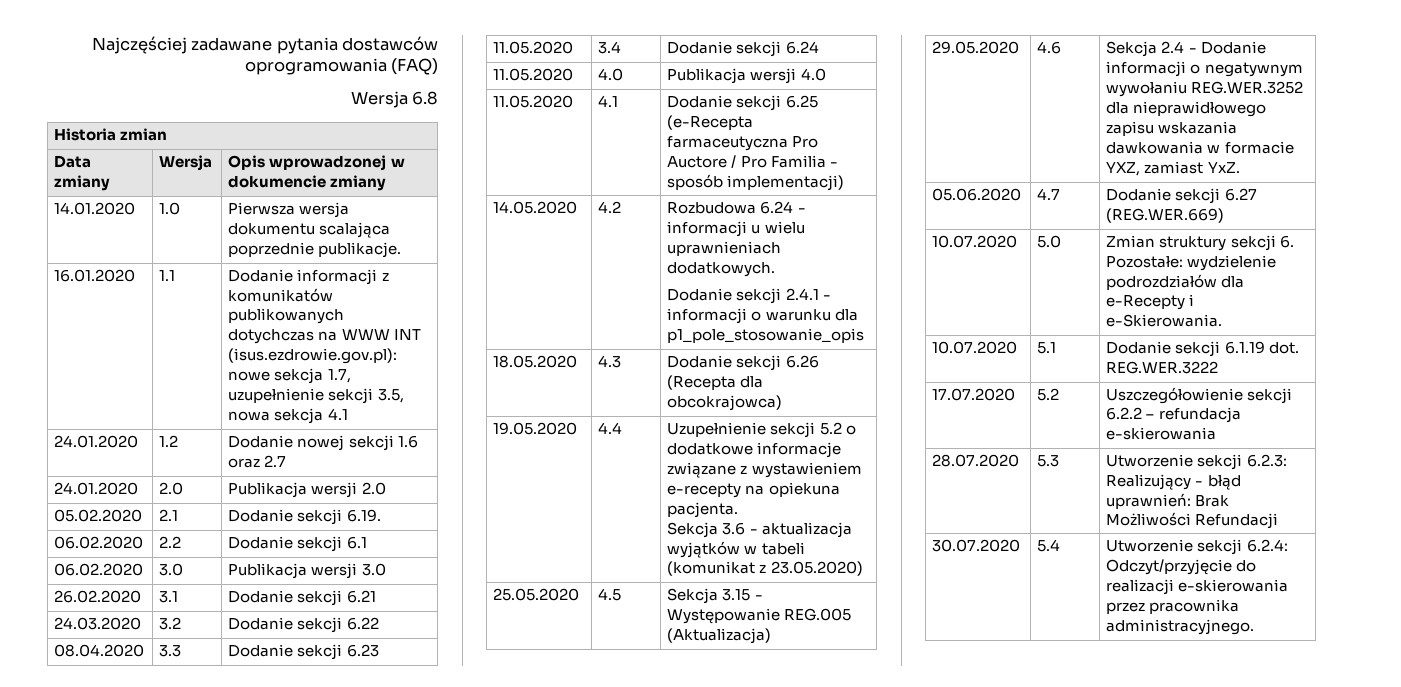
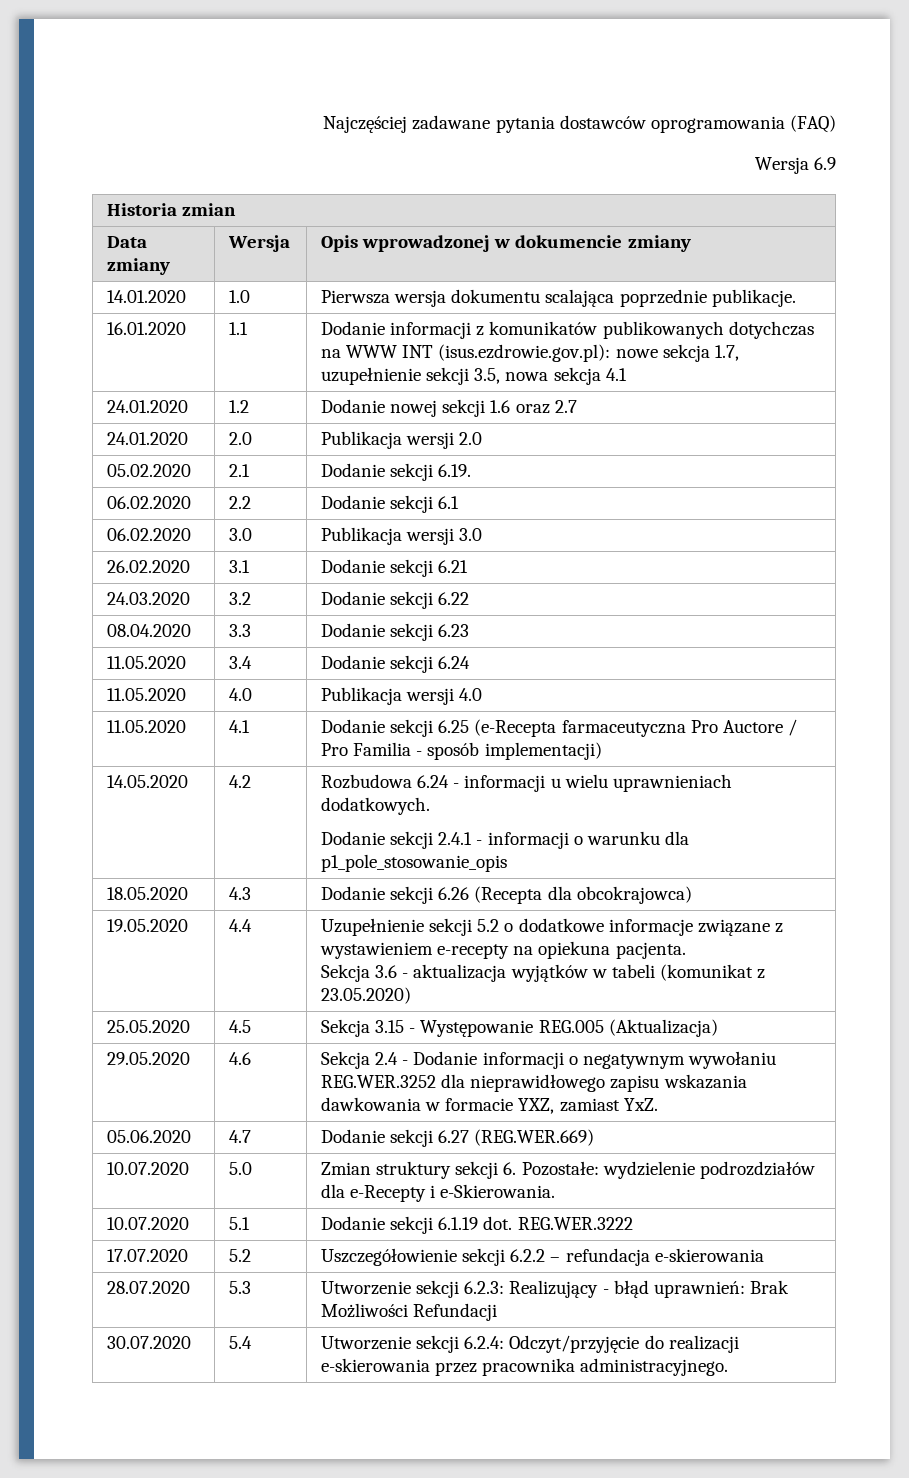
- Wersja 6.8
+ Wersja 6.9

